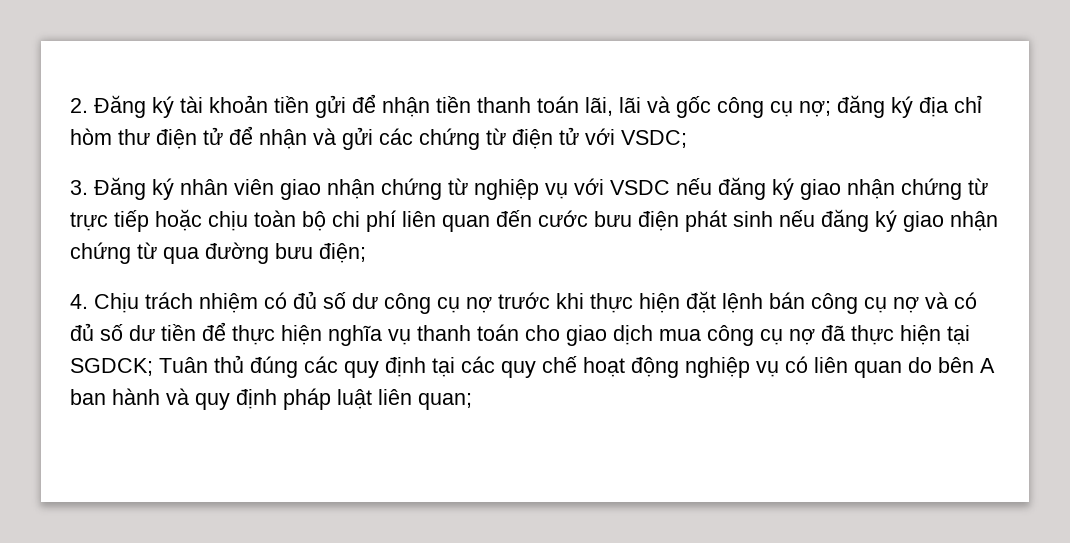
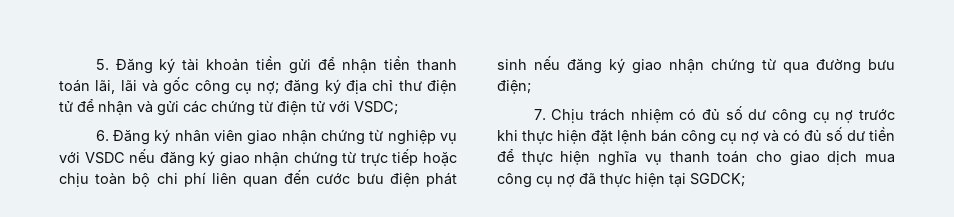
- 2. Đăng ký tài khoản tiền gửi để nhận tiền thanh toán lãi, lãi và gốc công cụ nợ; đăng ký địa chỉ hòm thư điện tử để nhận và gửi các chứng từ điện tử với VSDC;
+ 5. Đăng ký tài khoản tiền gửi để nhận tiền thanh toán lãi, lãi và gốc công cụ nợ; đăng ký địa chỉ thư điện tử để nhận và gửi các chứng từ điện tử với VSDC;
- 3. Đăng ký nhân viên giao nhận chứng từ nghiệp vụ với VSDC nếu đăng ký giao nhận chứng từ trực tiếp hoặc chịu toàn bộ chi phí liên quan đến cước bưu điện phát sinh nếu đăng ký giao nhận chứng từ qua đường bưu điện;
+ 6. Đăng ký nhân viên giao nhận chứng từ nghiệp vụ với VSDC nếu đăng ký giao nhận chứng từ trực tiếp hoặc chịu toàn bộ chi phí liên quan đến cước bưu điện phát sinh nếu đăng ký giao nhận chứng từ qua đường bưu điện;
- 4. Chịu trách nhiệm có đủ số dư công cụ nợ trước khi thực hiện đặt lệnh bán công cụ nợ và có đủ số dư tiền để thực hiện nghĩa vụ thanh toán cho giao dịch mua công cụ nợ đã thực hiện tại SGDCK; Tuân thủ đúng các quy định tại các quy chế hoạt động nghiệp vụ có liên quan do bên A ban hành và quy định pháp luật liên quan;
+ 7. Chịu trách nhiệm có đủ số dư công cụ nợ trước khi thực hiện đặt lệnh bán công cụ nợ và có đủ số dư tiền để thực hiện nghĩa vụ thanh toán cho giao dịch mua công cụ nợ đã thực hiện tại SGDCK;

